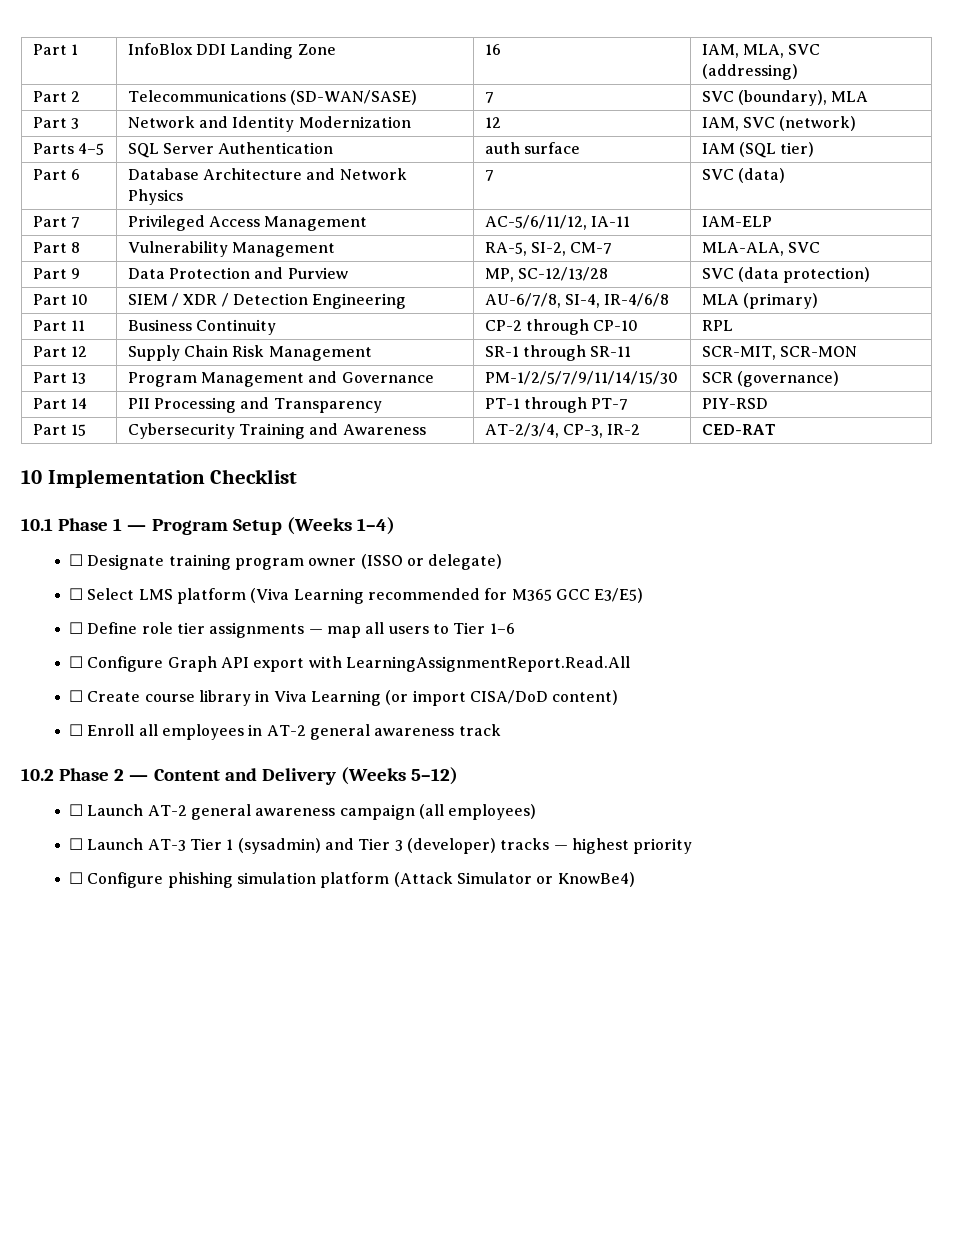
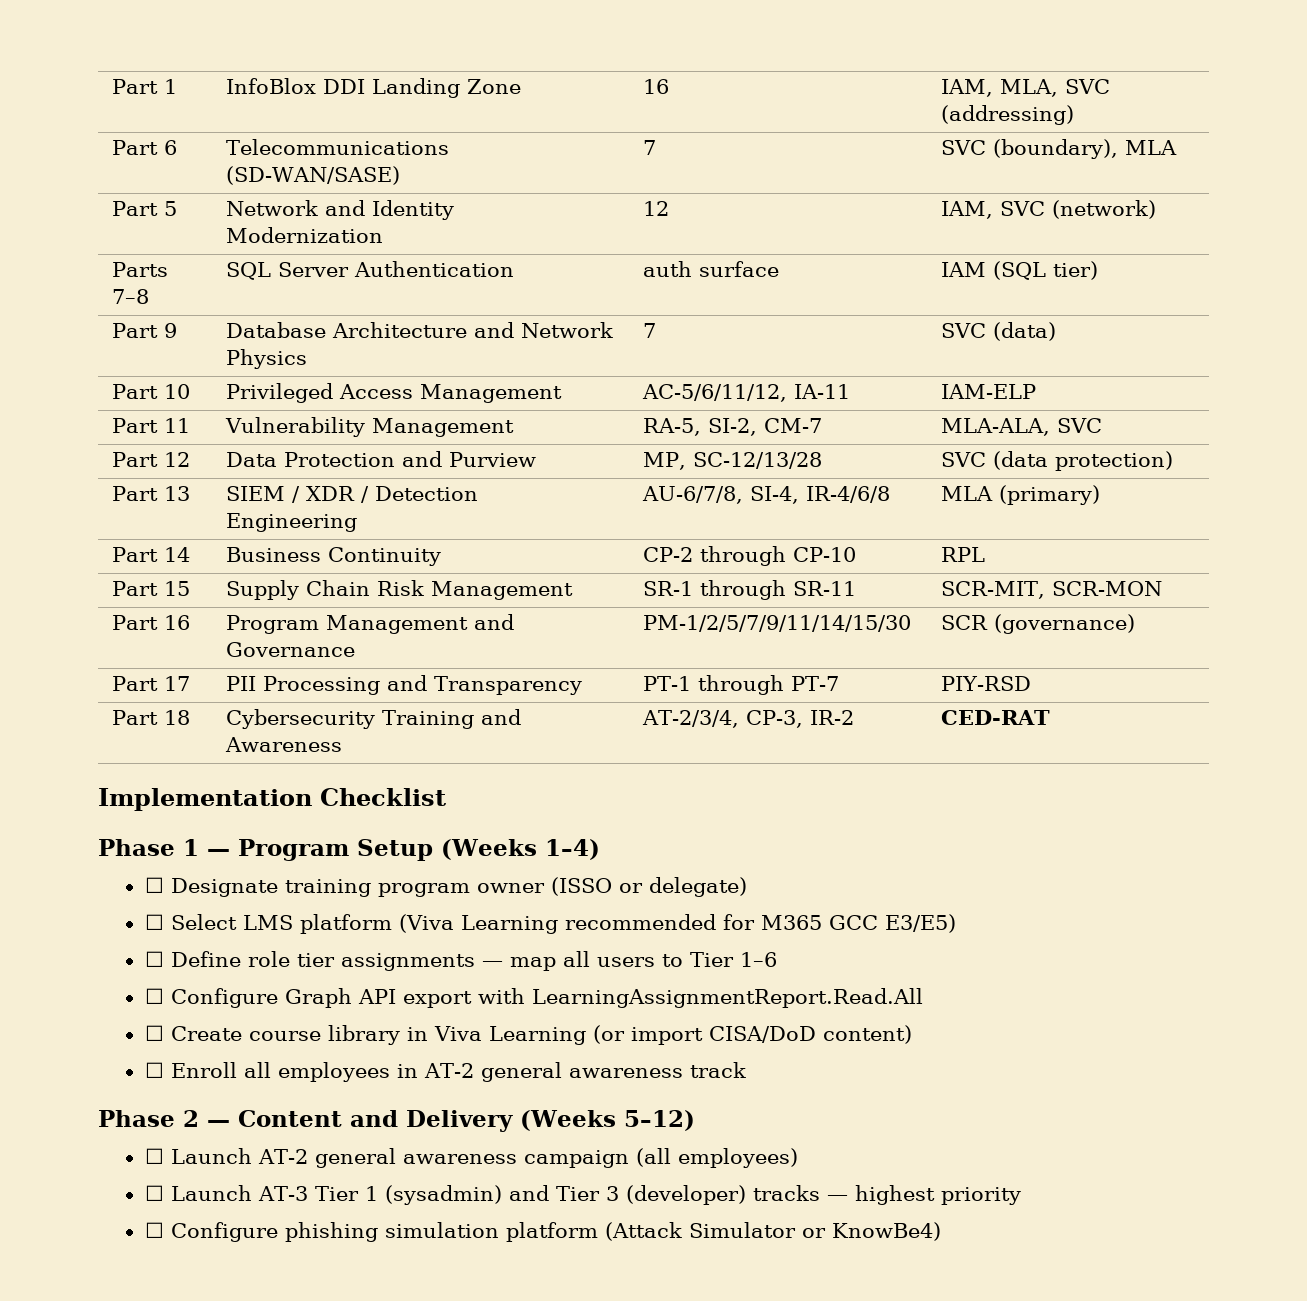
- Part 2 | Telecommunications (SD-WAN/SASE) | 7 | SVC (boundary), MLA
+ Part 6 | Telecommunications (SD-WAN/SASE) | 7 | SVC (boundary), MLA
- Part 3 | Network and Identity Modernization | 12 | IAM, SVC (network)
+ Part 5 | Network and Identity Modernization | 12 | IAM, SVC (network)
- Parts 4–5 | SQL Server Authentication | auth surface | IAM (SQL tier)
+ Parts 7–8 | SQL Server Authentication | auth surface | IAM (SQL tier)
- Part 6 | Database Architecture and Network Physics | 7 | SVC (data)
+ Part 9 | Database Architecture and Network Physics | 7 | SVC (data)
- Part 7 | Privileged Access Management | AC-5/6/11/12, IA-11 | IAM-ELP
+ Part 10 | Privileged Access Management | AC-5/6/11/12, IA-11 | IAM-ELP
- Part 8 | Vulnerability Management | RA-5, SI-2, CM-7 | MLA-ALA, SVC
+ Part 11 | Vulnerability Management | RA-5, SI-2, CM-7 | MLA-ALA, SVC
- Part 9 | Data Protection and Purview | MP, SC-12/13/28 | SVC (data protection)
+ Part 12 | Data Protection and Purview | MP, SC-12/13/28 | SVC (data protection)
- Part 10 | SIEM / XDR / Detection Engineering | AU-6/7/8, SI-4, IR-4/6/8 | MLA (primary)
+ Part 13 | SIEM / XDR / Detection Engineering | AU-6/7/8, SI-4, IR-4/6/8 | MLA (primary)
- Part 11 | Business Continuity | CP-2 through CP-10 | RPL
+ Part 14 | Business Continuity | CP-2 through CP-10 | RPL
- Part 12 | Supply Chain Risk Management | SR-1 through SR-11 | SCR-MIT, SCR-MON
+ Part 15 | Supply Chain Risk Management | SR-1 through SR-11 | SCR-MIT, SCR-MON
- Part 13 | Program Management and Governance | PM-1/2/5/7/9/11/14/15/30 | SCR (governance)
+ Part 16 | Program Management and Governance | PM-1/2/5/7/9/11/14/15/30 | SCR (governance)
- Part 14 | PII Processing and Transparency | PT-1 through PT-7 | PIY-RSD
+ Part 17 | PII Processing and Transparency | PT-1 through PT-7 | PIY-RSD
- Part 15 | Cybersecurity Training and Awareness | AT-2/3/4, CP-3, IR-2 | CED-RAT
+ Part 18 | Cybersecurity Training and Awareness | AT-2/3/4, CP-3, IR-2 | CED-RAT
- 10 Implementation Checklist
+ Implementation Checklist
- 10.1 Phase 1 — Program Setup (Weeks 1–4)
+ Phase 1 — Program Setup (Weeks 1–4)
- 10.2 Phase 2 — Content and Delivery (Weeks 5–12)
+ Phase 2 — Content and Delivery (Weeks 5–12)

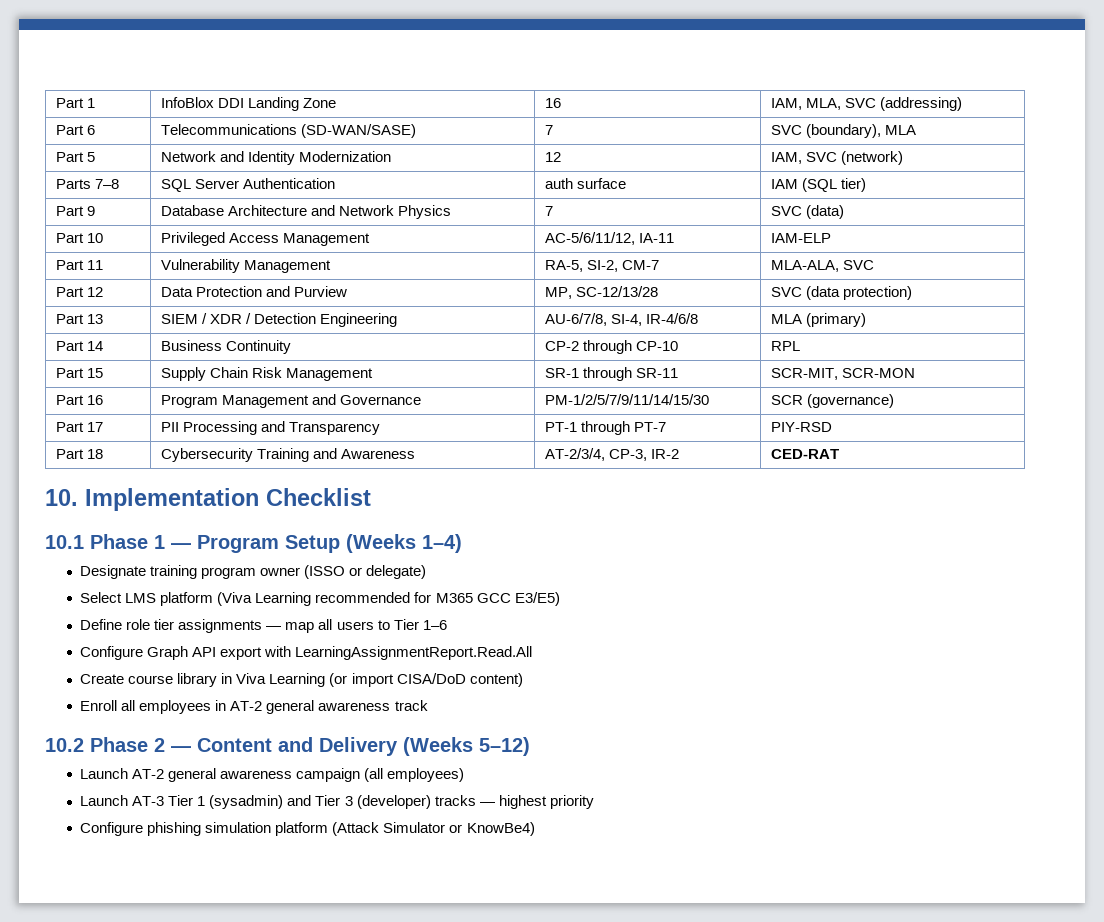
- Implementation Checklist
+ 10. Implementation Checklist
- Phase 1 — Program Setup (Weeks 1–4)
+ 10.1 Phase 1 — Program Setup (Weeks 1–4)
- ☐ Designate training program owner (ISSO or delegate)
+ Designate training program owner (ISSO or delegate)
- ☐ Select LMS platform (Viva Learning recommended for M365 GCC E3/E5)
+ Select LMS platform (Viva Learning recommended for M365 GCC E3/E5)
- ☐ Define role tier assignments — map all users to Tier 1–6
+ Define role tier assignments — map all users to Tier 1–6
- ☐ Configure Graph API export with LearningAssignmentReport.Read.All
+ Configure Graph API export with LearningAssignmentReport.Read.All
- ☐ Create course library in Viva Learning (or import CISA/DoD content)
+ Create course library in Viva Learning (or import CISA/DoD content)
- ☐ Enroll all employees in AT-2 general awareness track
+ Enroll all employees in AT-2 general awareness track
- Phase 2 — Content and Delivery (Weeks 5–12)
+ 10.2 Phase 2 — Content and Delivery (Weeks 5–12)
- ☐ Launch AT-2 general awareness campaign (all employees)
+ Launch AT-2 general awareness campaign (all employees)
- ☐ Launch AT-3 Tier 1 (sysadmin) and Tier 3 (developer) tracks — highest priority
+ Launch AT-3 Tier 1 (sysadmin) and Tier 3 (developer) tracks — highest priority
- ☐ Configure phishing simulation platform (Attack Simulator or KnowBe4)
+ Configure phishing simulation platform (Attack Simulator or KnowBe4)

